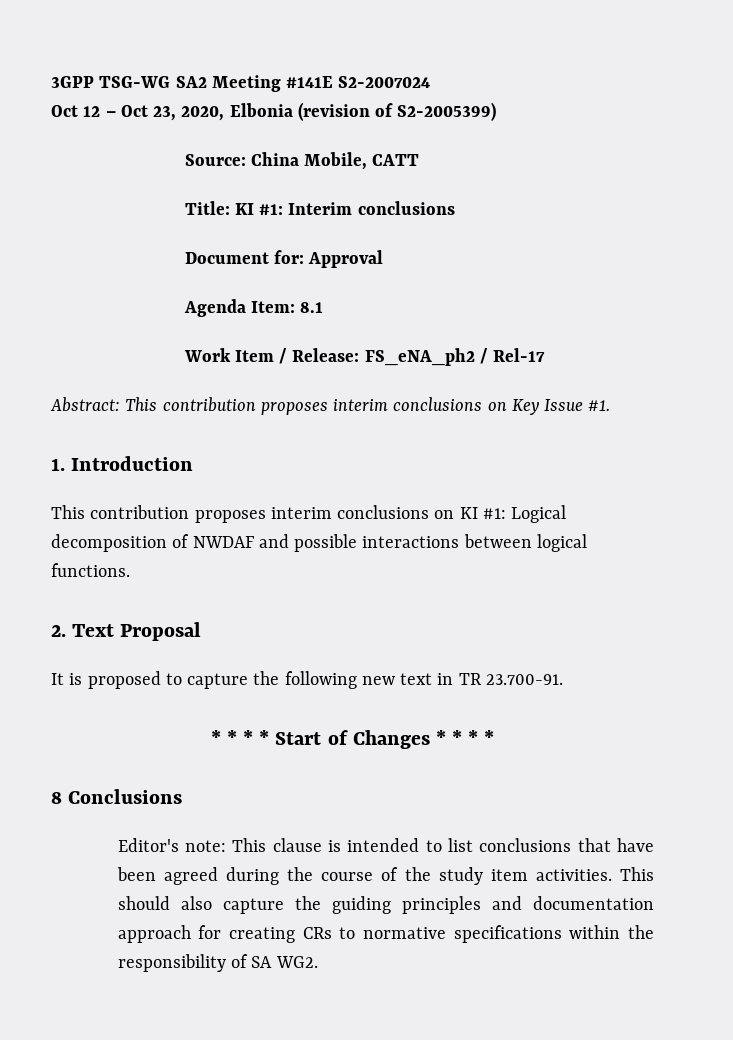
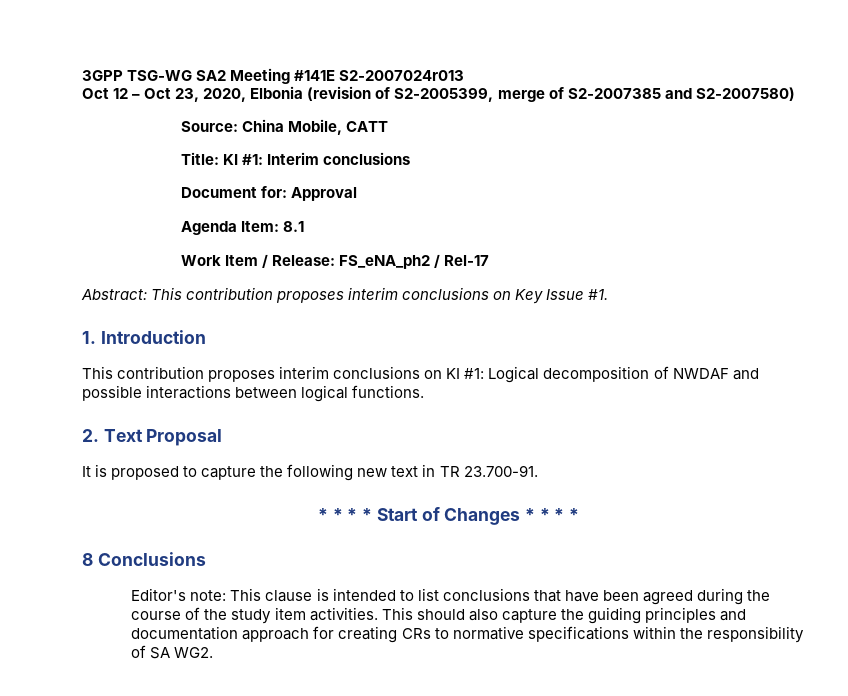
- 3GPP TSG-WG SA2 Meeting #141E S2-2007024
+ 3GPP TSG-WG SA2 Meeting #141E S2-2007024r013
- Oct 12 – Oct 23, 2020, Elbonia (revision of S2-2005399)
+ Oct 12 – Oct 23, 2020, Elbonia (revision of S2-2005399, merge of S2-2007385 and S2-2007580)

